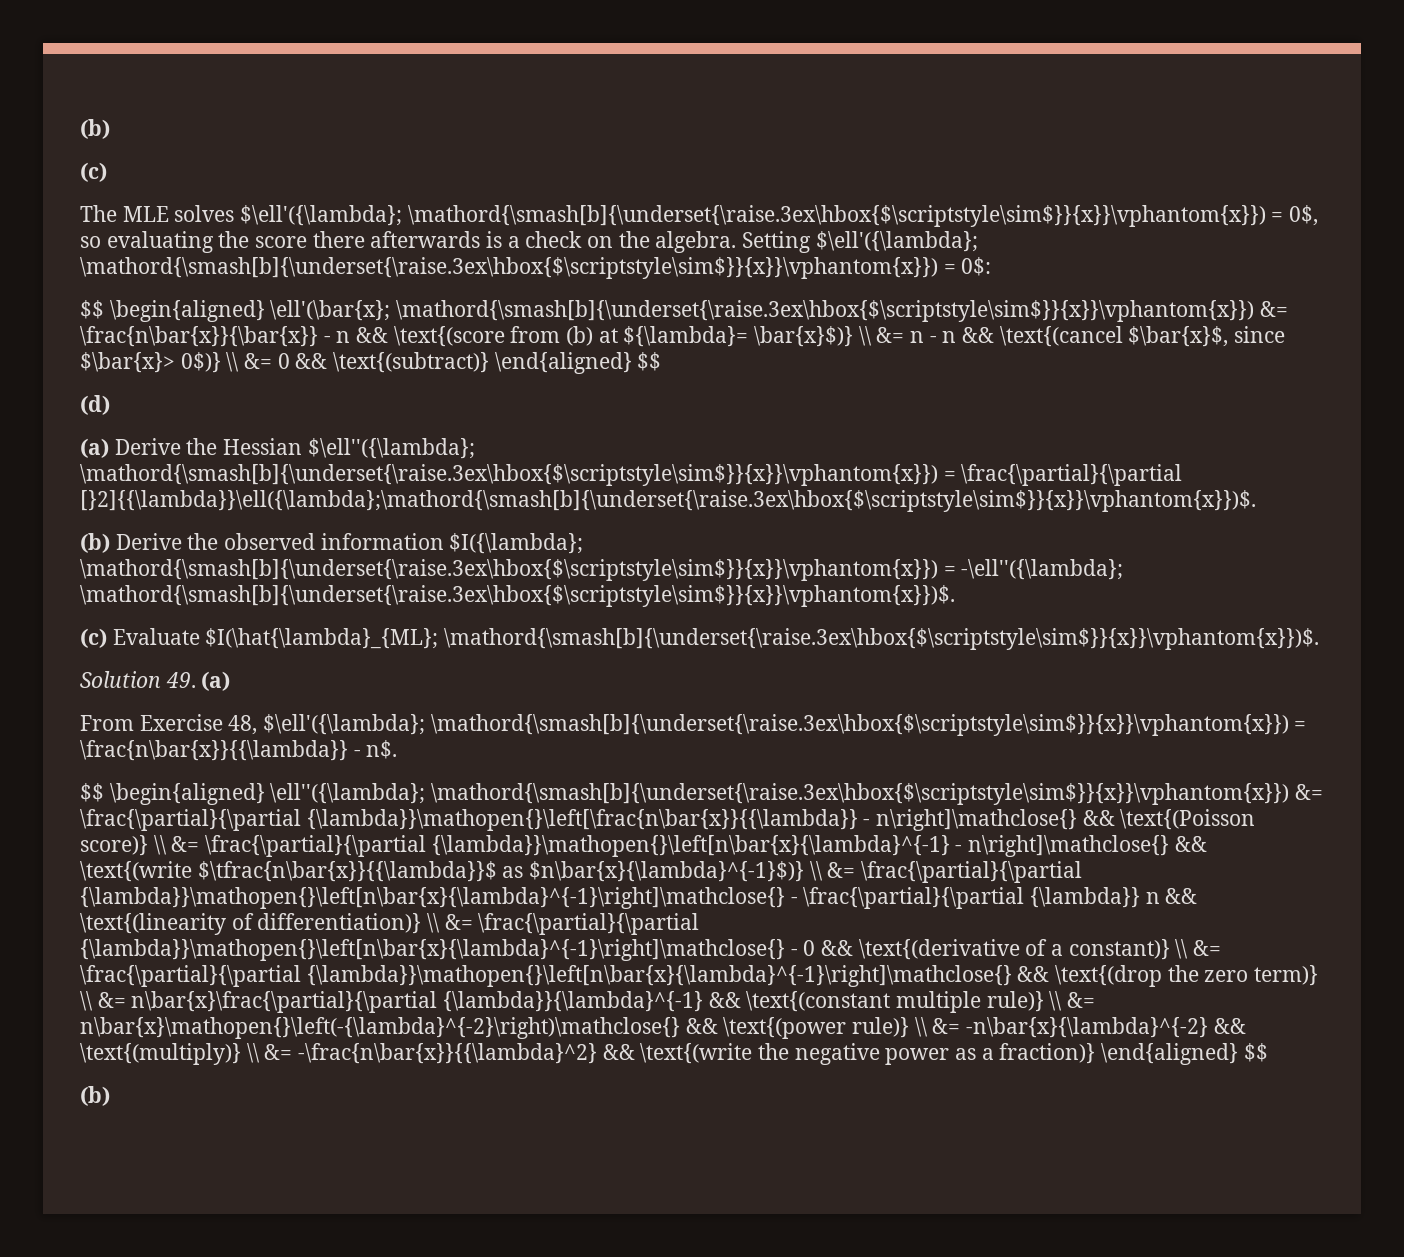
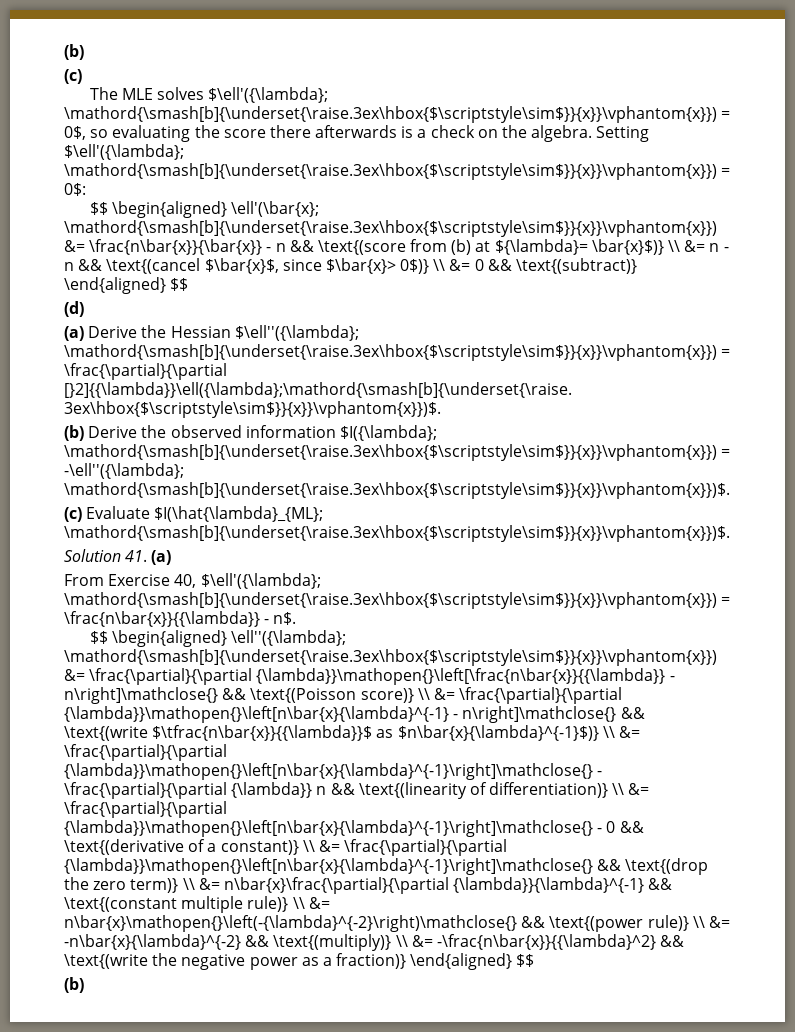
- Solution 49. (a)
+ Solution 41. (a)
- From Exercise 48, $\ell'({\lambda}; \mathord{\smash[b]{\underset{\raise.3ex\hbox{$\scriptstyle\sim$}}{x}}\vphantom{x}}) = \frac{n\bar{x}}{{\lambda}} - n$.
+ From Exercise 40, $\ell'({\lambda}; \mathord{\smash[b]{\underset{\raise.3ex\hbox{$\scriptstyle\sim$}}{x}}\vphantom{x}}) = \frac{n\bar{x}}{{\lambda}} - n$.

